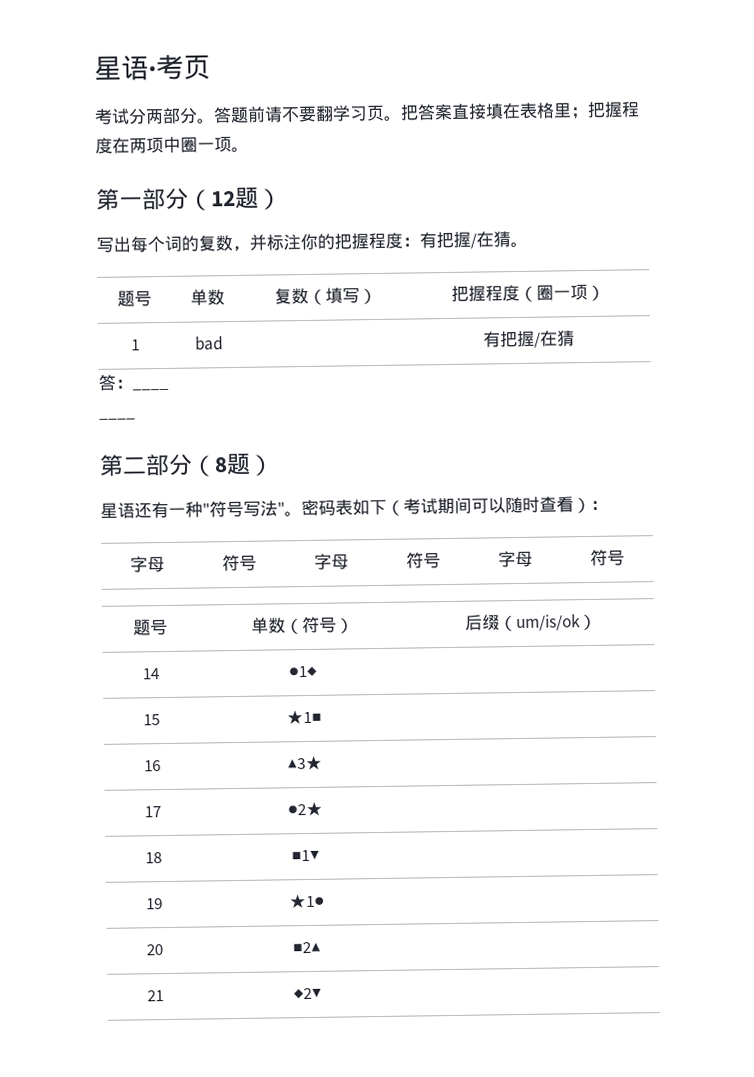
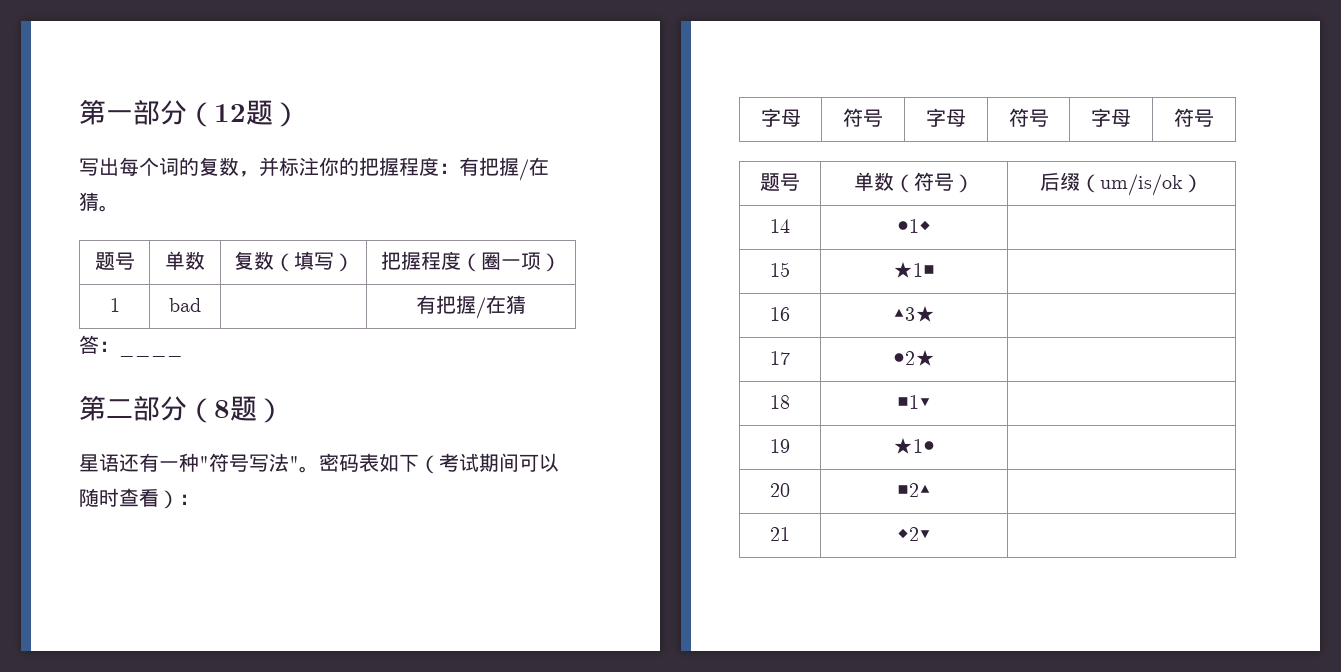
- 星语·考页
- 考试分两部分。答题前请不要翻学习页。把答案直接填在表格里；把握程度在两项中圈一项。
  答：____
- ____

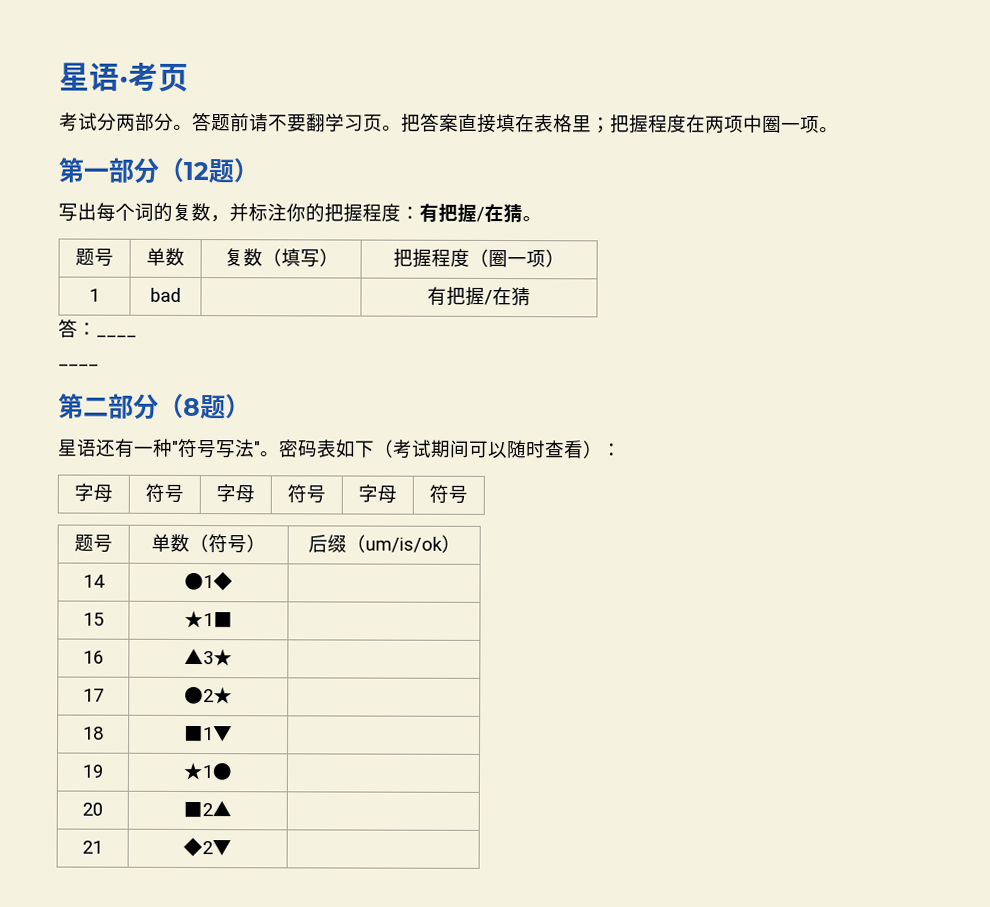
+ 星语·考页
+ 考试分两部分。答题前请不要翻学习页。把答案直接填在表格里；把握程度在两项中圈一项。
  答：____
+ ____

